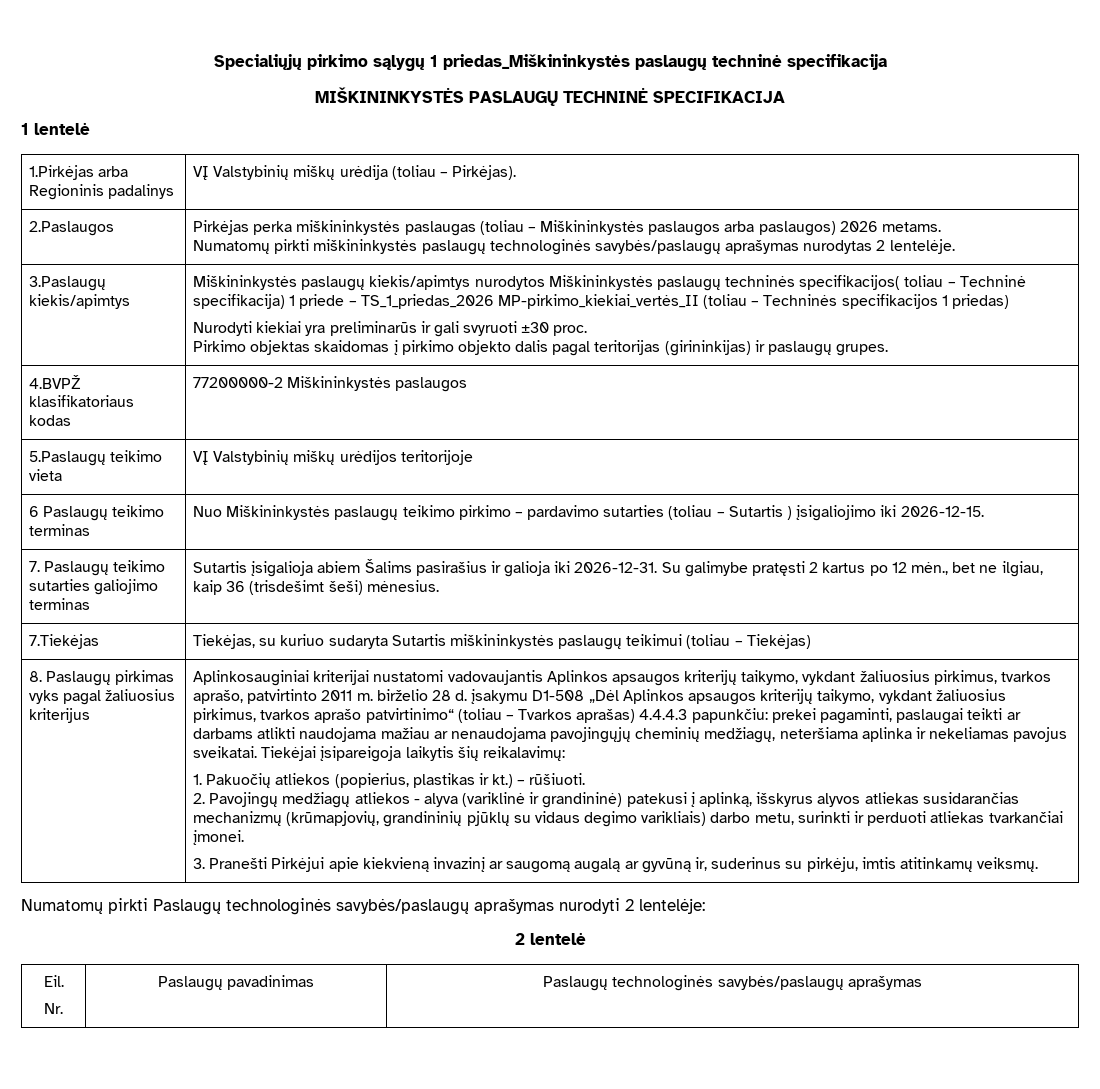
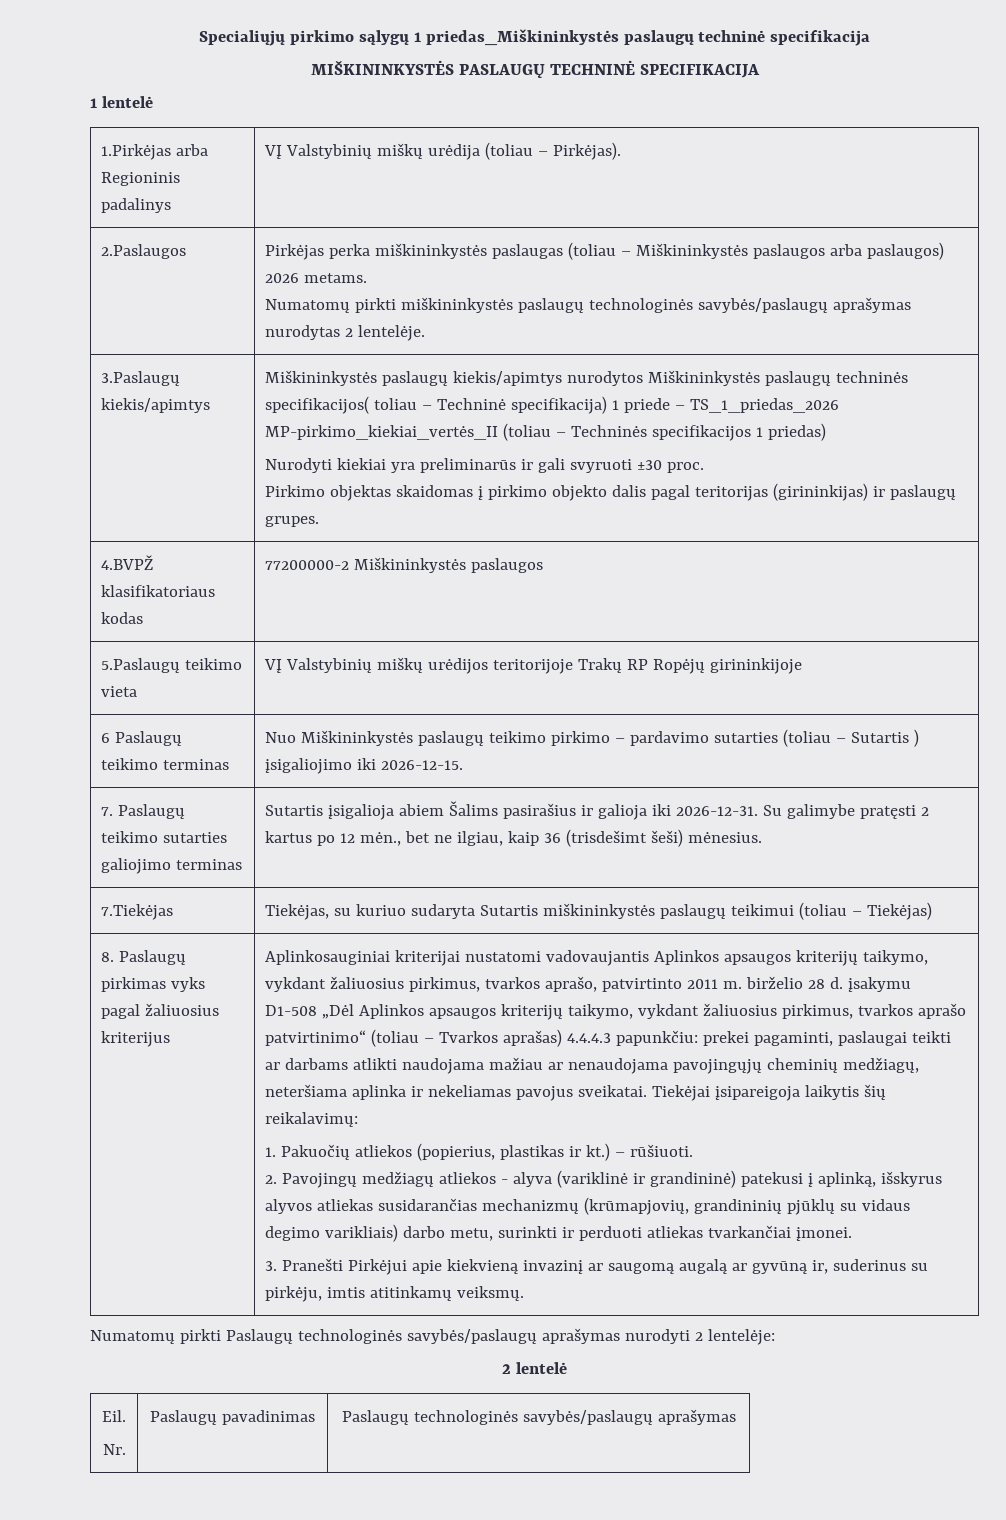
- 5.Paslaugų teikimo vieta | VĮ Valstybinių miškų urėdijos teritorijoje
+ 5.Paslaugų teikimo vieta | VĮ Valstybinių miškų urėdijos teritorijoje Trakų RP Ropėjų girininkijoje

